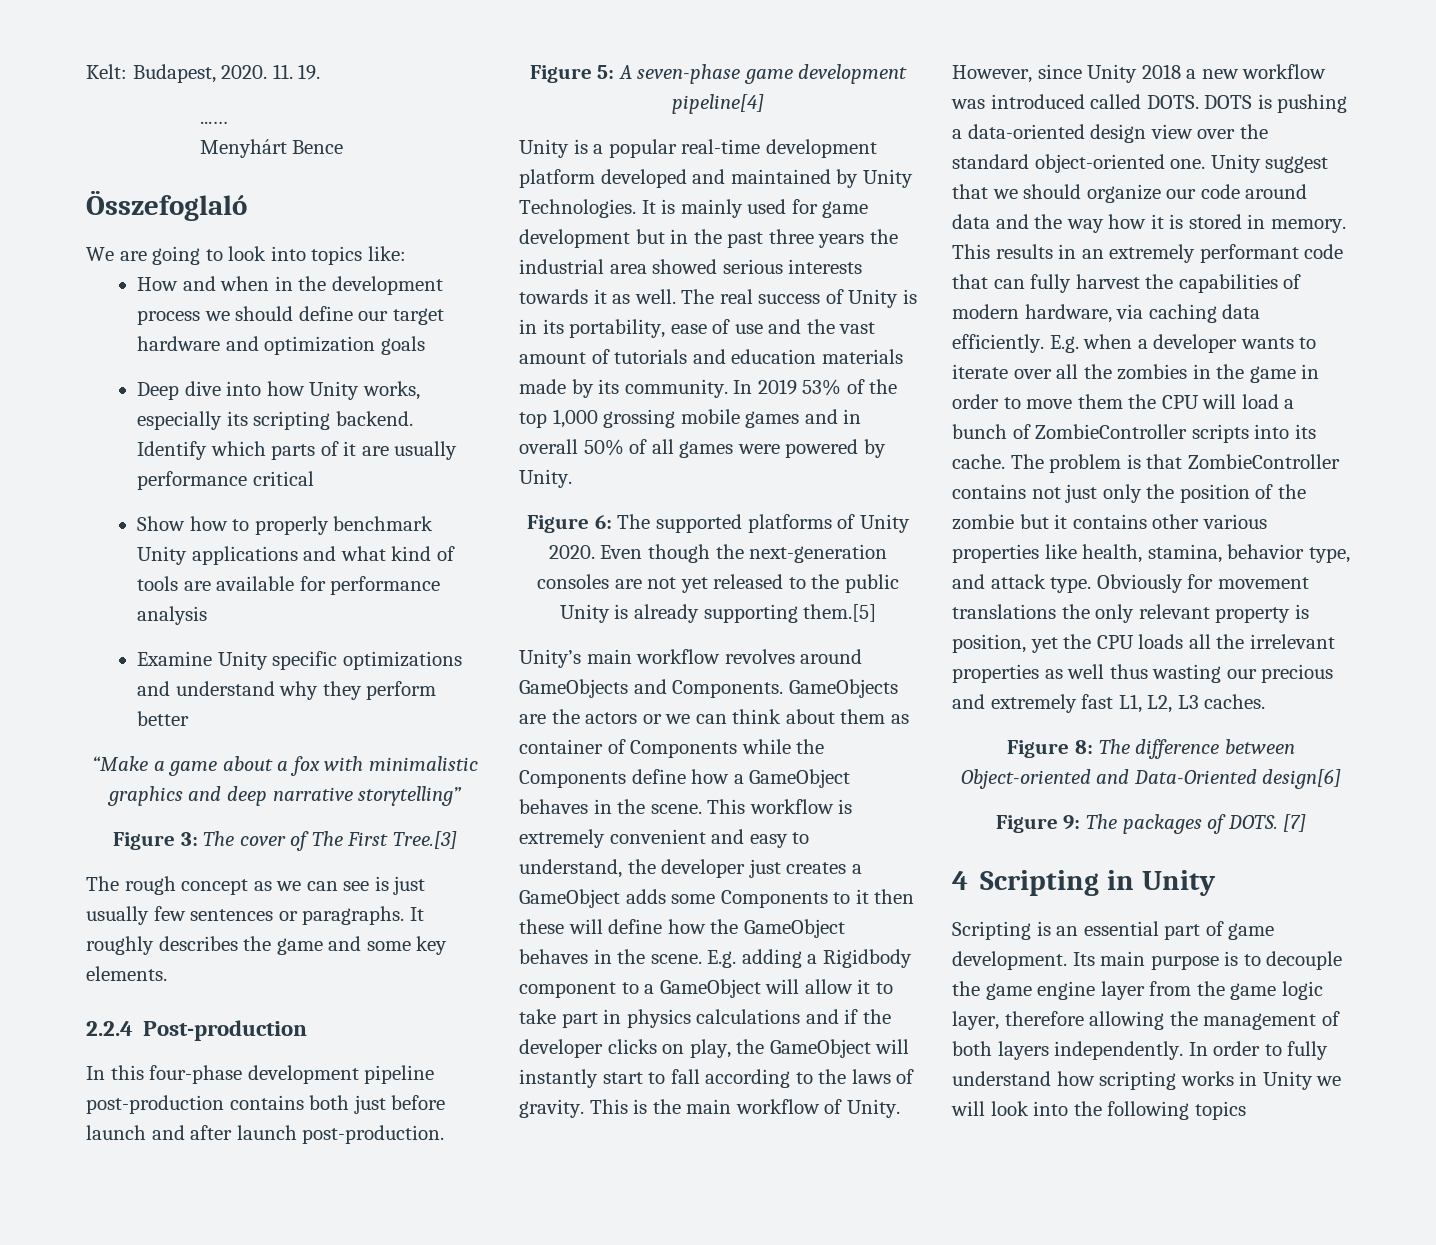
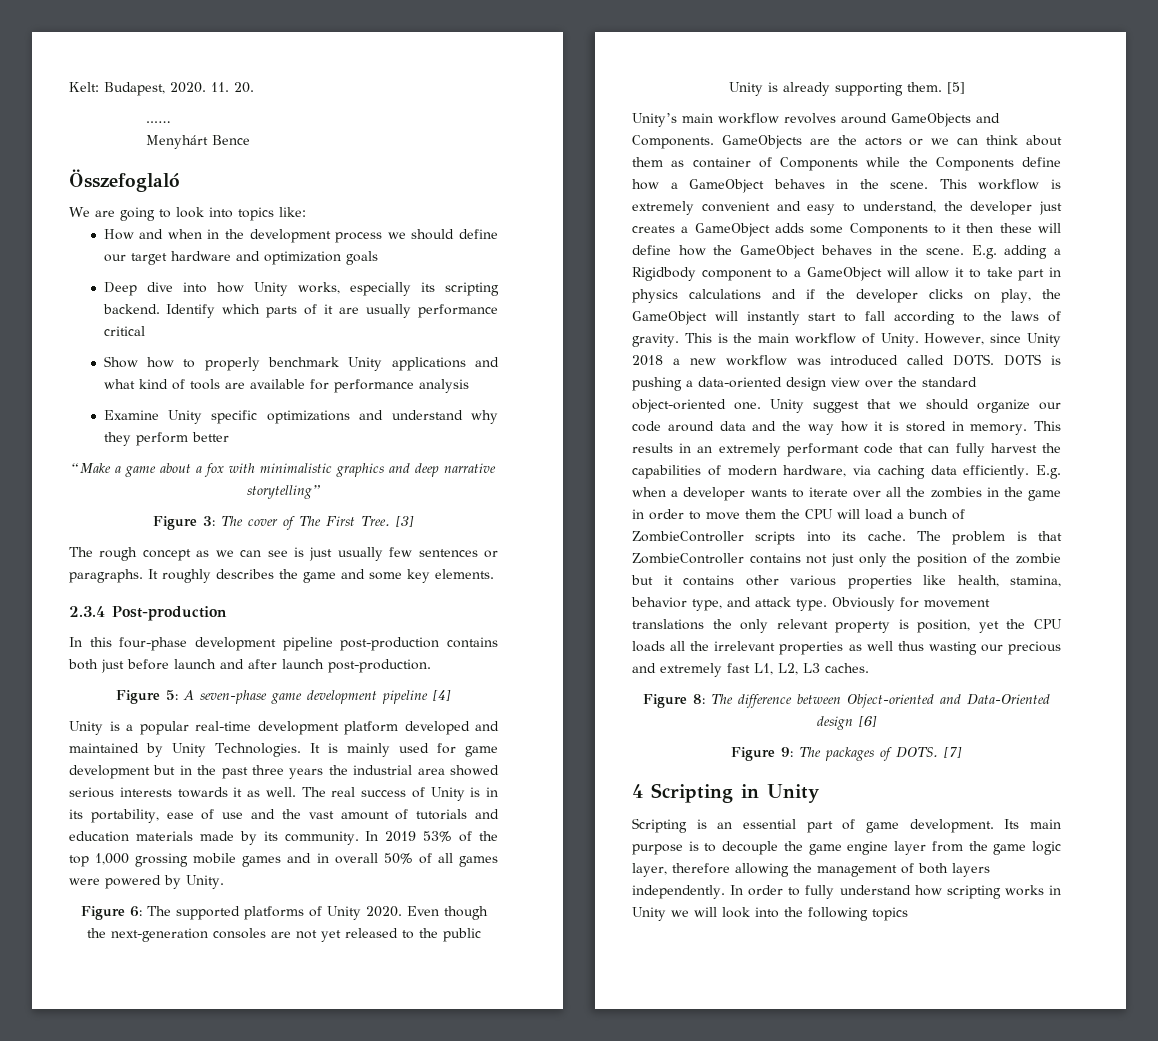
- 11. 19.
+ 11. 20.
- Figure 3: The cover of The First Tree.[3]
+ Figure 3: The cover of The First Tree. [3]
- 2.2.4 Post-production
+ 2.3.4 Post-production
- Figure 5: A seven-phase game development pipeline[4]
+ Figure 5: A seven-phase game development pipeline [4]
- Even though the next-generation consoles are not yet released to the public Unity is already supporting them.[5]
+ Even though the next-generation consoles are not yet released to the public Unity is already supporting them. [5]
- Figure 8: The difference between Object-oriented and Data-Oriented design[6]
+ Figure 8: The difference between Object-oriented and Data-Oriented design [6]

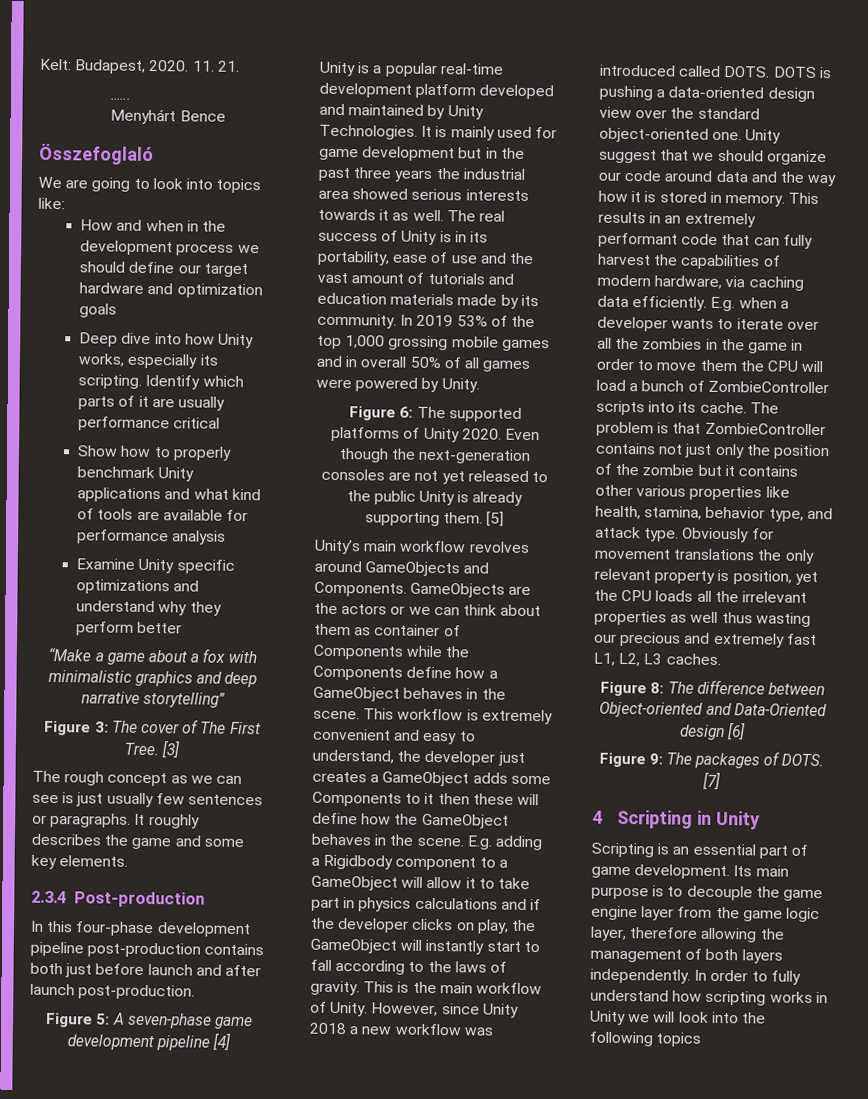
- 11. 20.
+ 11. 21.
- Deep dive into how Unity works, especially its scripting backend.
+ Deep dive into how Unity works, especially its scripting.

